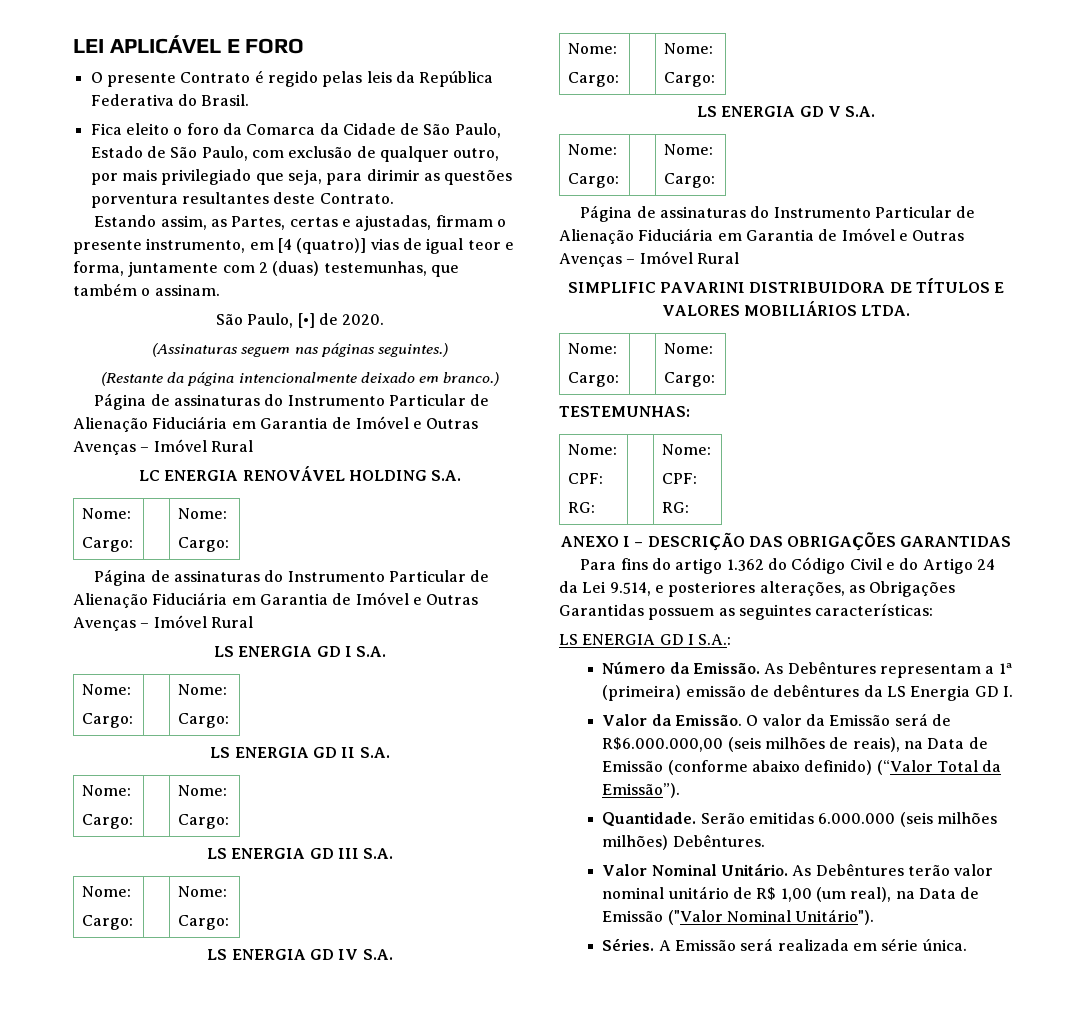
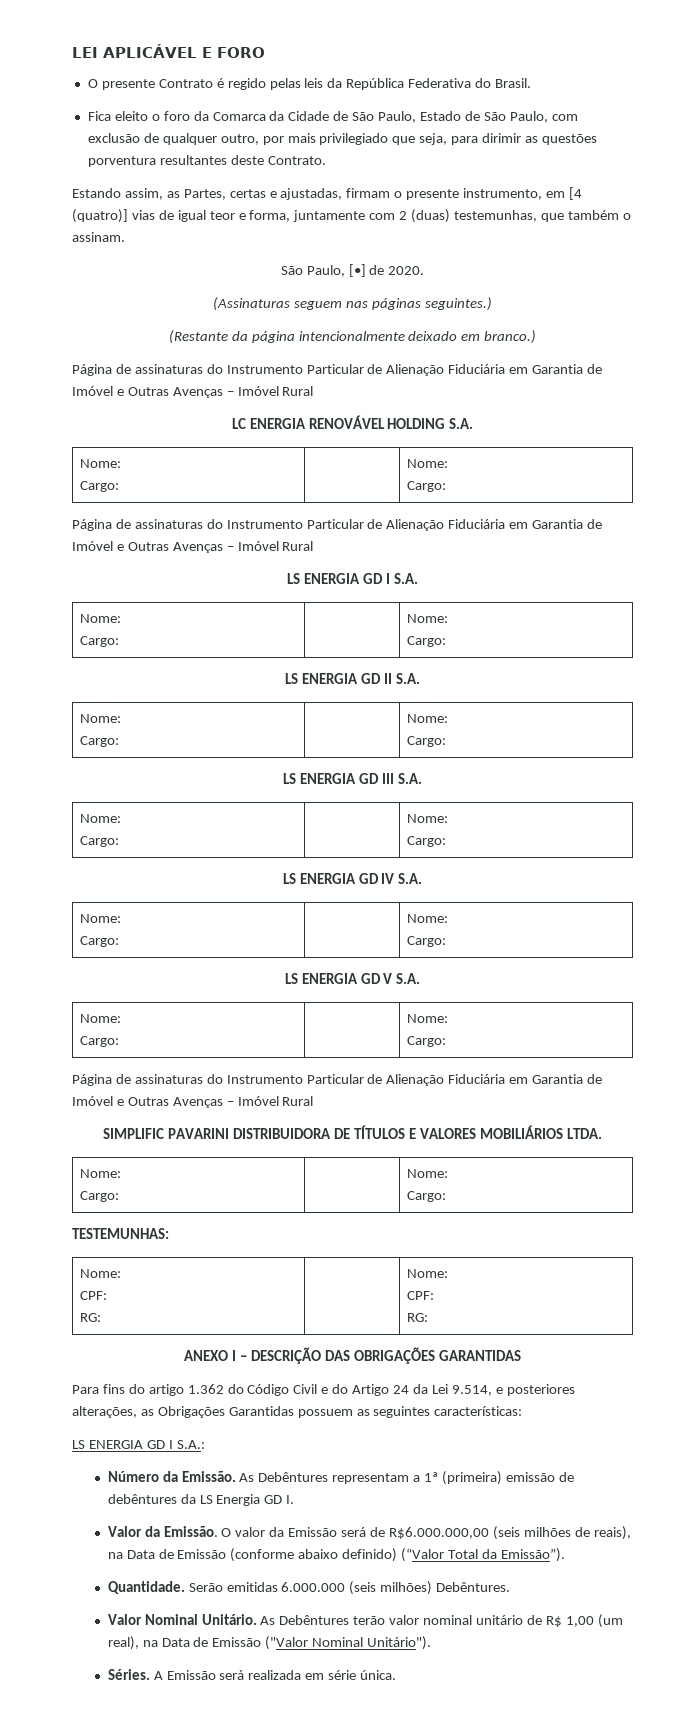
- Serão emitidas 6.000.000 (seis milhões milhões) Debêntures.
+ Serão emitidas 6.000.000 (seis milhões) Debêntures.

